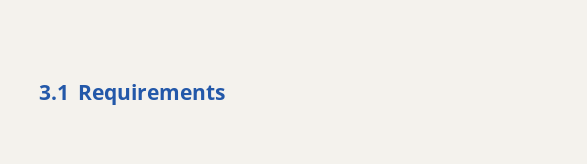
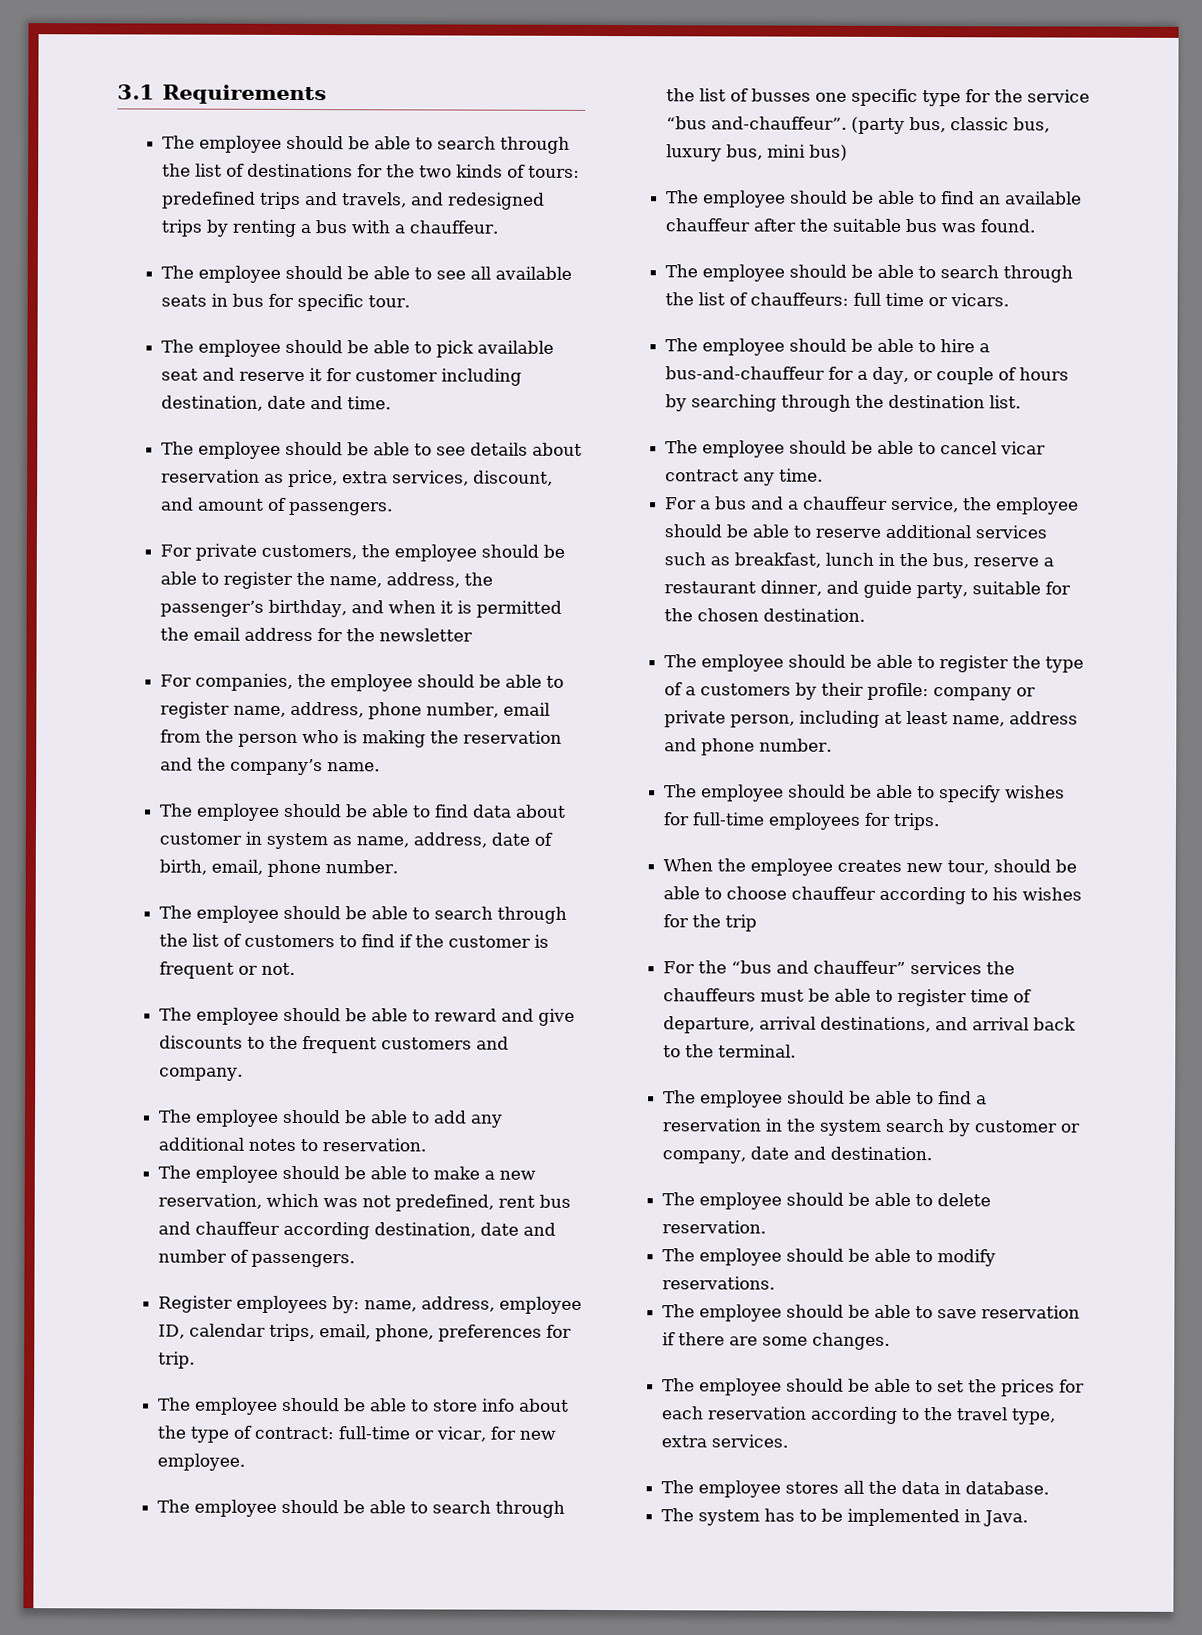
+ The employee should be able to search through the list of destinations for the two kinds of tours: predefined trips and travels, and redesigned trips by renting a bus with a chauffeur.
+ The employee should be able to see all available seats in bus for specific tour.
+ The employee should be able to pick available seat and reserve it for customer including destination, date and time.
+ The employee should be able to see details about reservation as price, extra services, discount, and amount of passengers.
+ For private customers, the employee should be able to register the name, address, the passenger’s birthday, and when it is permitted the email address for the newsletter
+ For companies, the employee should be able to register name, address, phone number, email from the person who is making the reservation and the company’s name.
+ The employee should be able to find data about customer in system as name, address, date of birth, email, phone number.
+ The employee should be able to search through the list of customers to find if the customer is frequent or not.
+ The employee should be able to reward and give discounts to the frequent customers and company.
+ The employee should be able to add any additional notes to reservation.
+ The employee should be able to make a new reservation, which was not predefined, rent bus and chauffeur according destination, date and number of passengers.
+ Register employees by: name, address, employee ID, calendar trips, email, phone, preferences for trip.
+ The employee should be able to store info about the type of contract: full-time or vicar, for new employee.
+ The employee should be able to search through the list of busses one specific type for the service “bus and-chauffeur”. (party bus, classic bus, luxury bus, mini bus)
+ The employee should be able to find an available chauffeur after the suitable bus was found.
+ The employee should be able to search through the list of chauffeurs: full time or vicars.
+ The employee should be able to hire a bus-and-chauffeur for a day, or couple of hours by searching through the destination list.
+ The employee should be able to cancel vicar contract any time.
+ For a bus and a chauffeur service, the employee should be able to reserve additional services such as breakfast, lunch in the bus, reserve a restaurant dinner, and guide party, suitable for the chosen destination.
+ The employee should be able to register the type of a customers by their profile: company or private person, including at least name, address and phone number.
+ The employee should be able to specify wishes for full-time employees for trips.
+ When the employee creates new tour, should be able to choose chauffeur according to his wishes for the trip
+ For the “bus and chauffeur” services the chauffeurs must be able to register time of departure, arrival destinations, and arrival back to the terminal.
+ The employee should be able to find a reservation in the system search by customer or company, date and destination.
+ The employee should be able to delete reservation.
+ The employee should be able to modify reservations.
+ The employee should be able to save reservation if there are some changes.
+ The employee should be able to set the prices for each reservation according to the travel type, extra services.
+ The employee stores all the data in database.
+ The system has to be implemented in Java.

